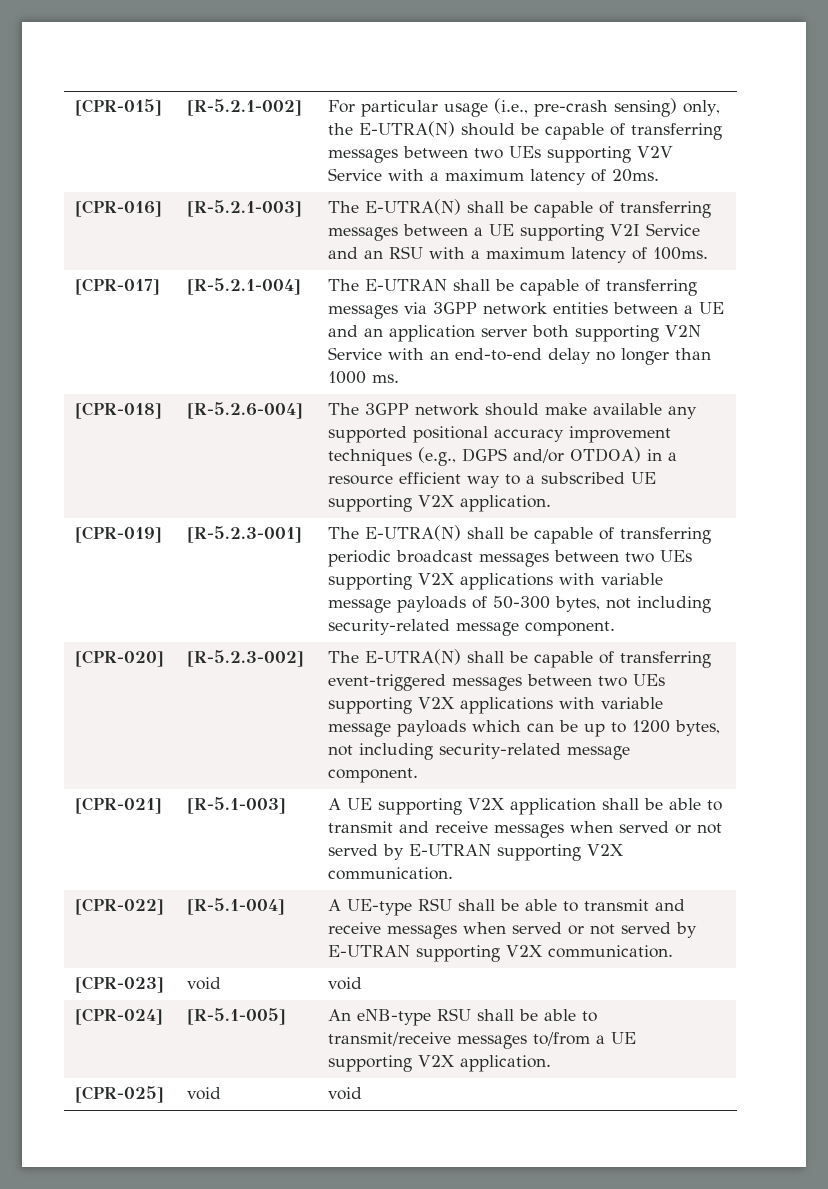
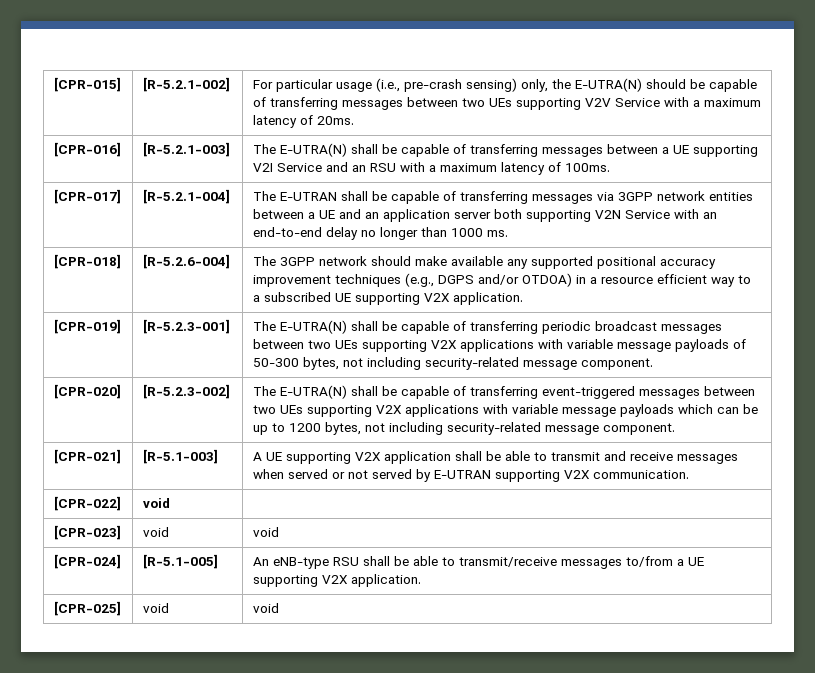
- [CPR-022] | [R-5.1-004] | A UE-type RSU shall be able to transmit and receive messages when served or not served by E-UTRAN supporting V2X communication.
+ [CPR-022] | void |

